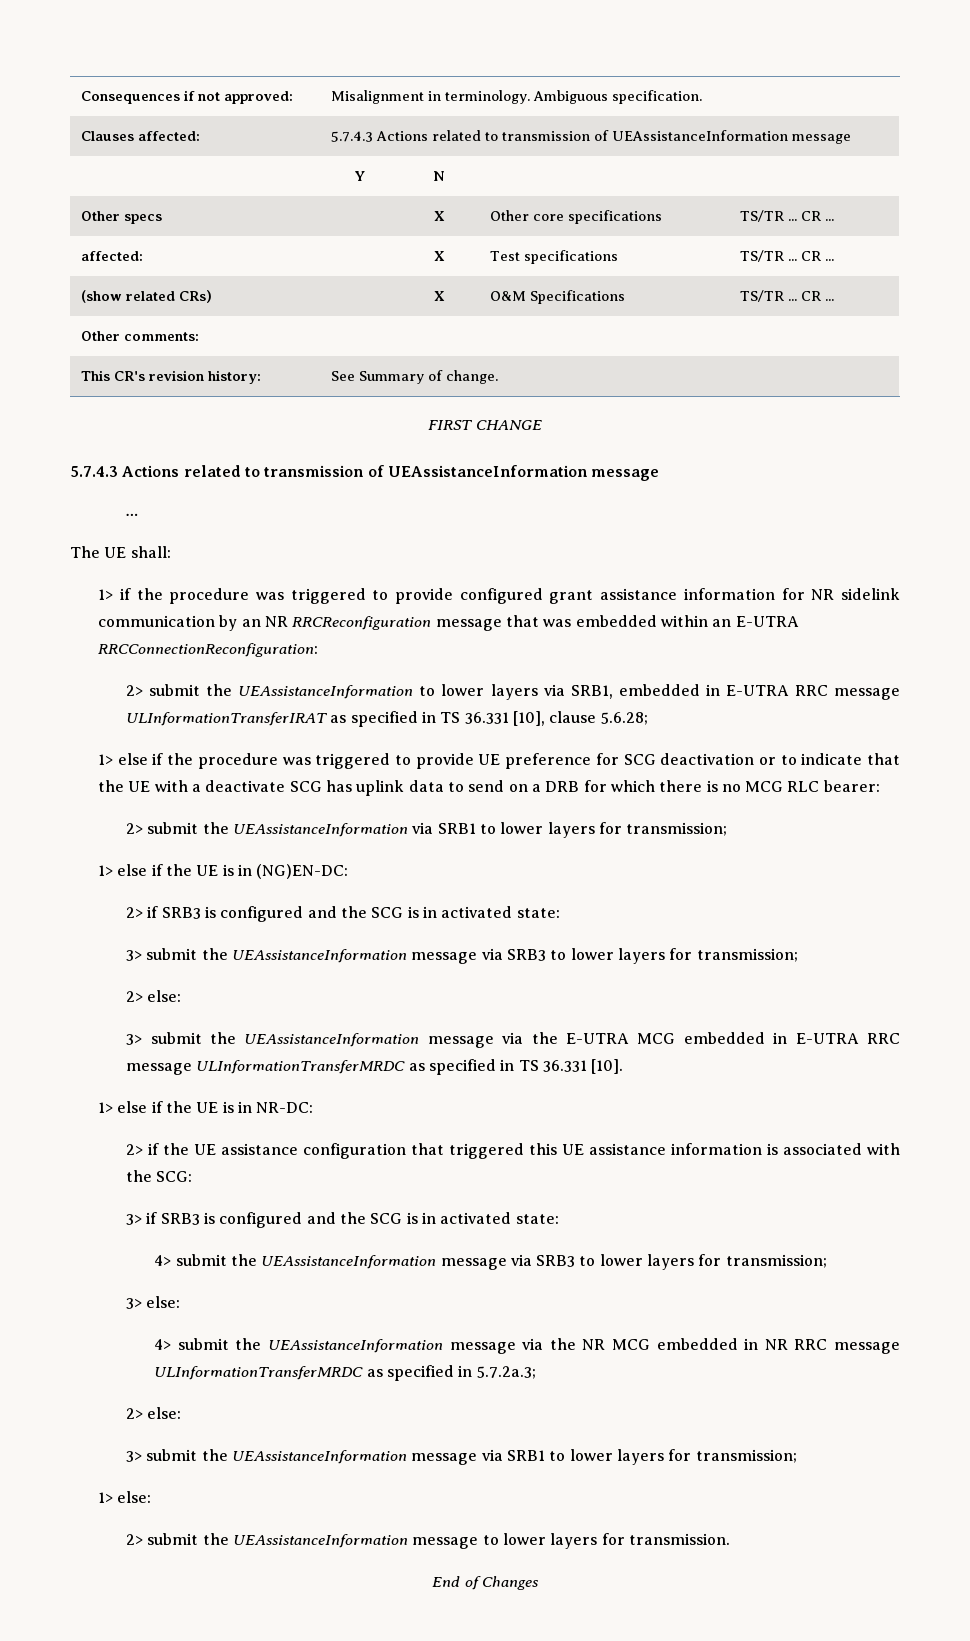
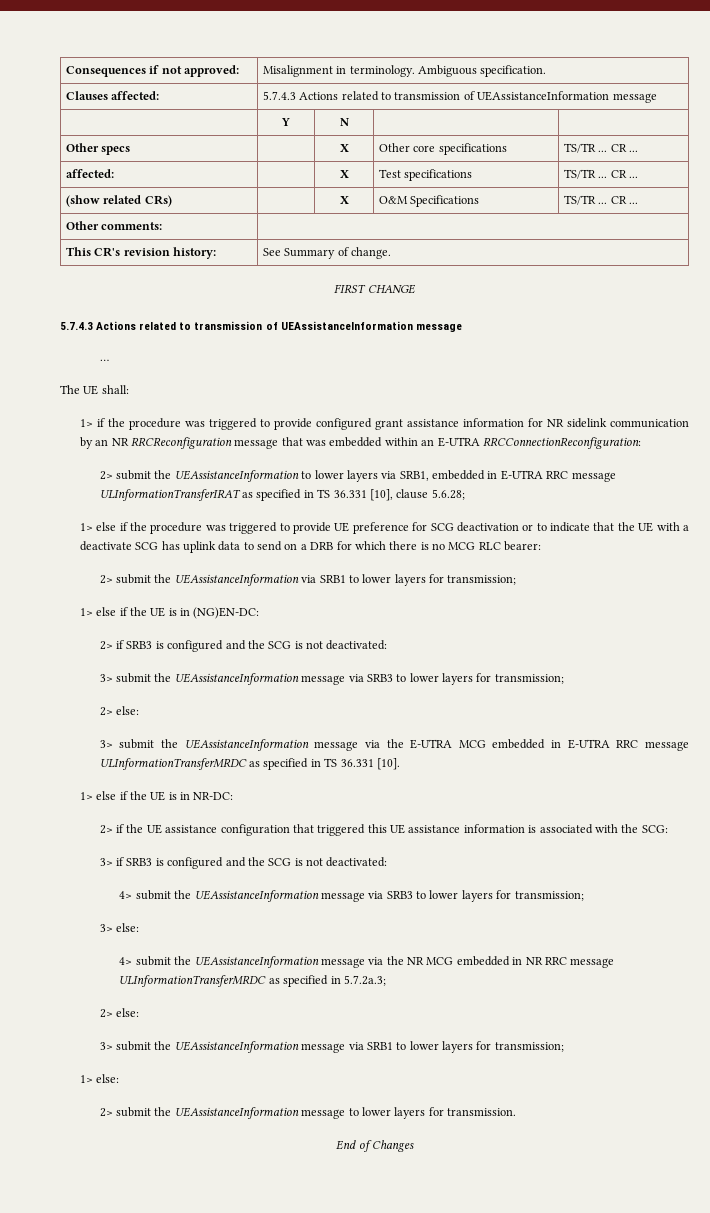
- 2> if SRB3 is configured and the SCG is in activated state:
+ 2> if SRB3 is configured and the SCG is not deactivated:
- 3> if SRB3 is configured and the SCG is in activated state:
+ 3> if SRB3 is configured and the SCG is not deactivated:

